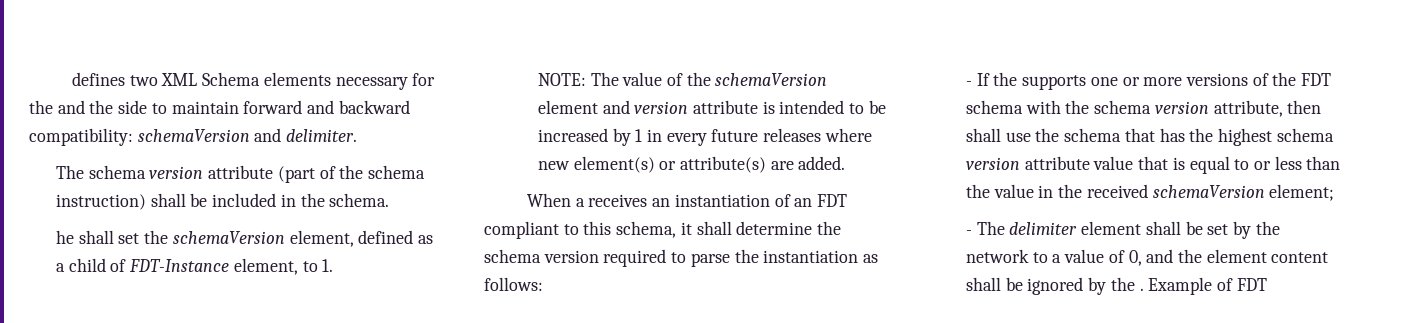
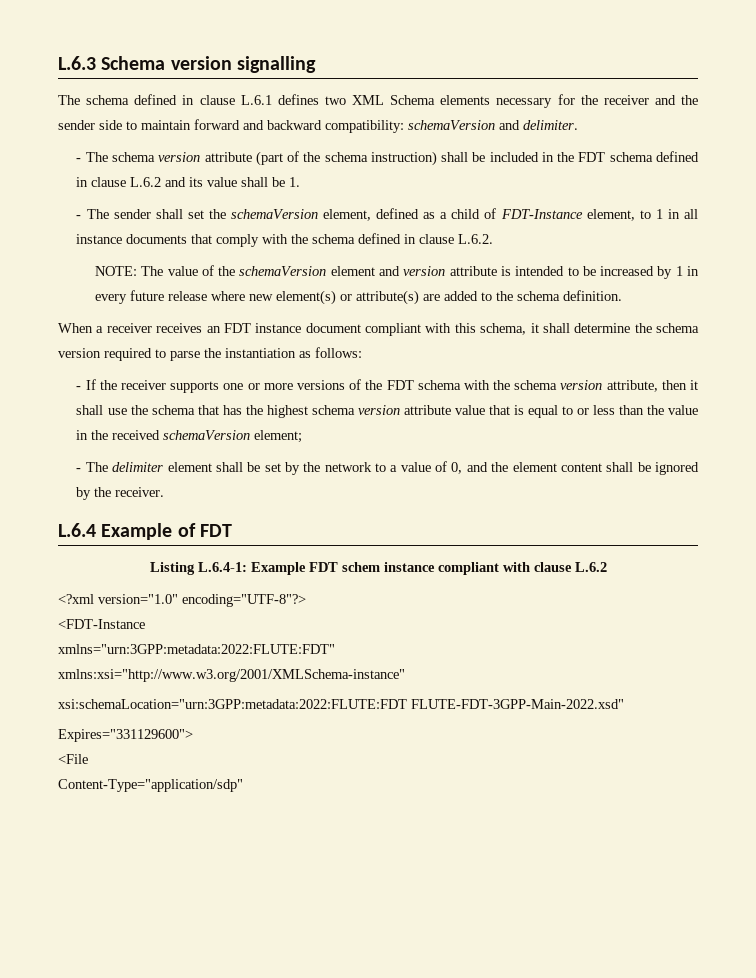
- defines two XML Schema elements necessary for the and the side to maintain forward and backward compatibility: schemaVersion and delimiter.
+ L.6.3 Schema version signalling
+ The schema defined in clause L.6.1 defines two XML Schema elements necessary for the receiver and the sender side to maintain forward and backward compatibility: schemaVersion and delimiter.
- The schema version attribute (part of the schema instruction) shall be included in the schema.
- he shall set the schemaVersion element, defined as a child of FDT-Instance element, to 1.
+ - The schema version attribute (part of the schema instruction) shall be included in the FDT schema defined in clause L.6.2 and its value shall be 1.
+ - The sender shall set the schemaVersion element, defined as a child of FDT-Instance element, to 1 in all instance documents that comply with the schema defined in clause L.6.2.
- NOTE: The value of the schemaVersion element and version attribute is intended to be increased by 1 in every future releases where new element(s) or attribute(s) are added.
+ NOTE: The value of the schemaVersion element and version attribute is intended to be increased by 1 in every future release where new element(s) or attribute(s) are added to the schema definition.
- When a receives an instantiation of an FDT compliant to this schema, it shall determine the schema version required to parse the instantiation as follows:
+ When a receiver receives an FDT instance document compliant with this schema, it shall determine the schema version required to parse the instantiation as follows:
- - If the supports one or more versions of the FDT schema with the schema version attribute, then shall use the schema that has the highest schema version attribute value that is equal to or less than the value in the received schemaVersion element;
+ - If the receiver supports one or more versions of the FDT schema with the schema version attribute, then it shall use the schema that has the highest schema version attribute value that is equal to or less than the value in the received schemaVersion element;
- - The delimiter element shall be set by the network to a value of 0, and the element content shall be ignored by the . Example of FDT
+ - The delimiter element shall be set by the network to a value of 0, and the element content shall be ignored by the receiver.
+ L.6.4 Example of FDT
+ Listing L.6.4-1: Example FDT schem instance compliant with clause L.6.2
+ <?xml version="1.0" encoding="UTF-8"?>
+ <FDT-Instance
+ xmlns="urn:3GPP:metadata:2022:FLUTE:FDT"
+ xmlns:xsi="http://www.w3.org/2001/XMLSchema-instance"
+ xsi:schemaLocation="urn:3GPP:metadata:2022:FLUTE:FDT FLUTE-FDT-3GPP-Main-2022.xsd"
+ Expires="331129600">
+ <File
+ Content-Type="application/sdp"

